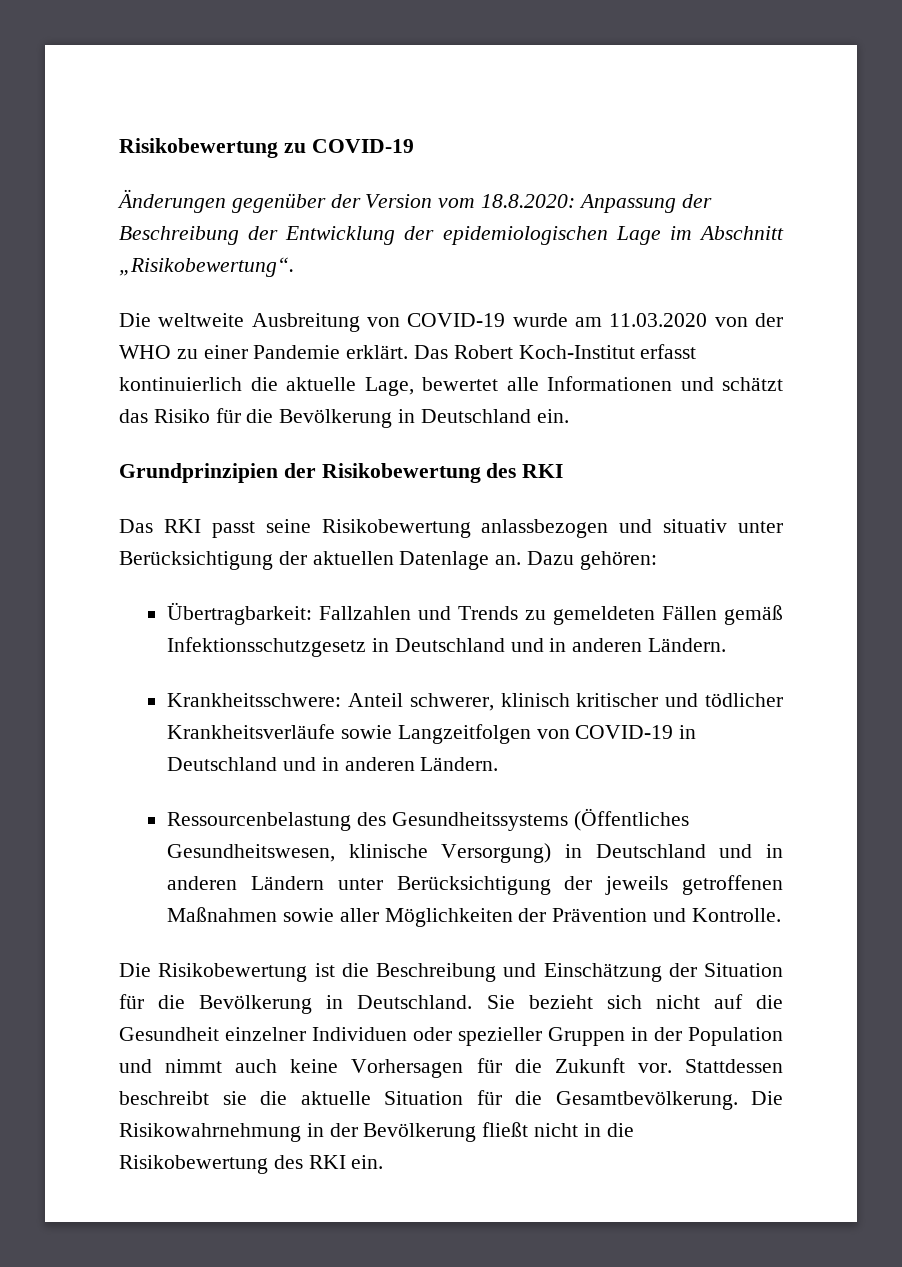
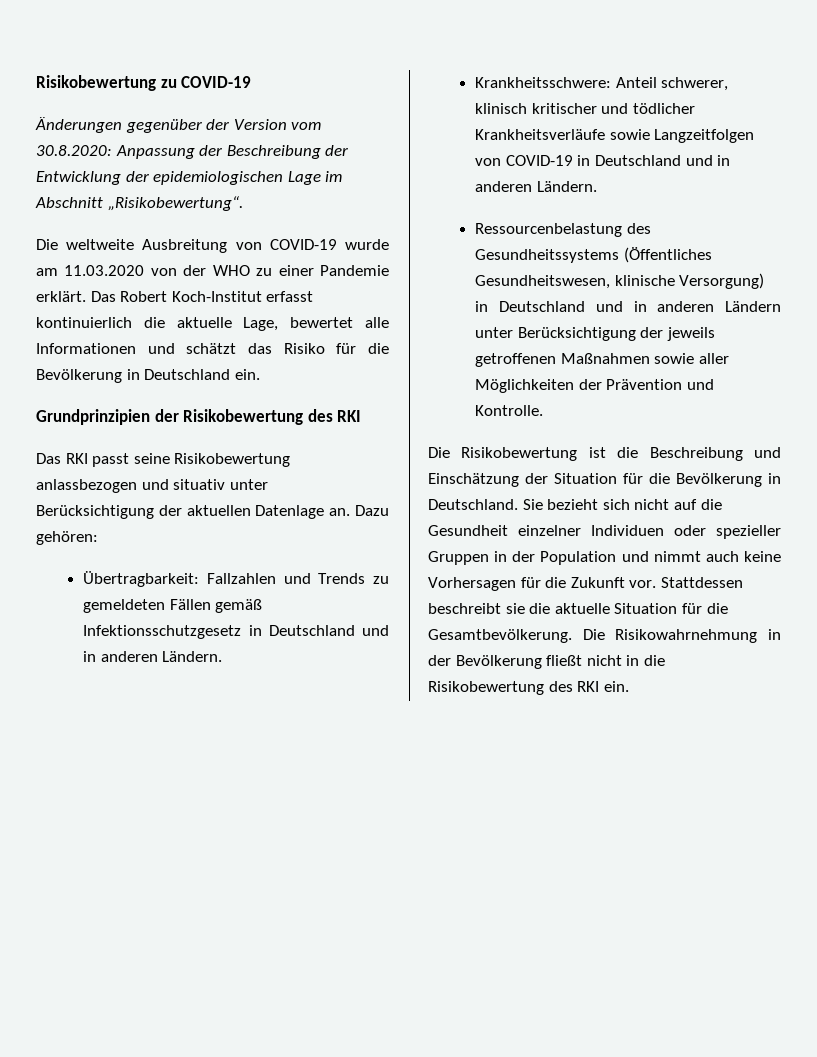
- Änderungen gegenüber der Version vom 18.8.2020: Anpassung der Beschreibung der Entwicklung der epidemiologischen Lage im Abschnitt „Risikobewertung“.
+ Änderungen gegenüber der Version vom 30.8.2020: Anpassung der Beschreibung der Entwicklung der epidemiologischen Lage im Abschnitt „Risikobewertung“.

